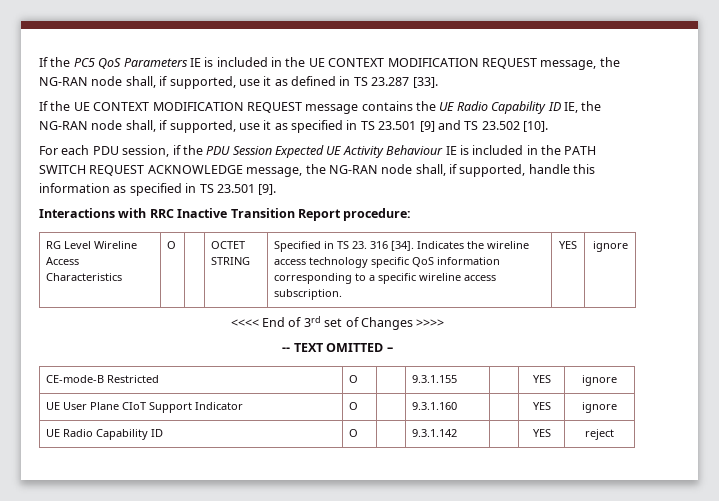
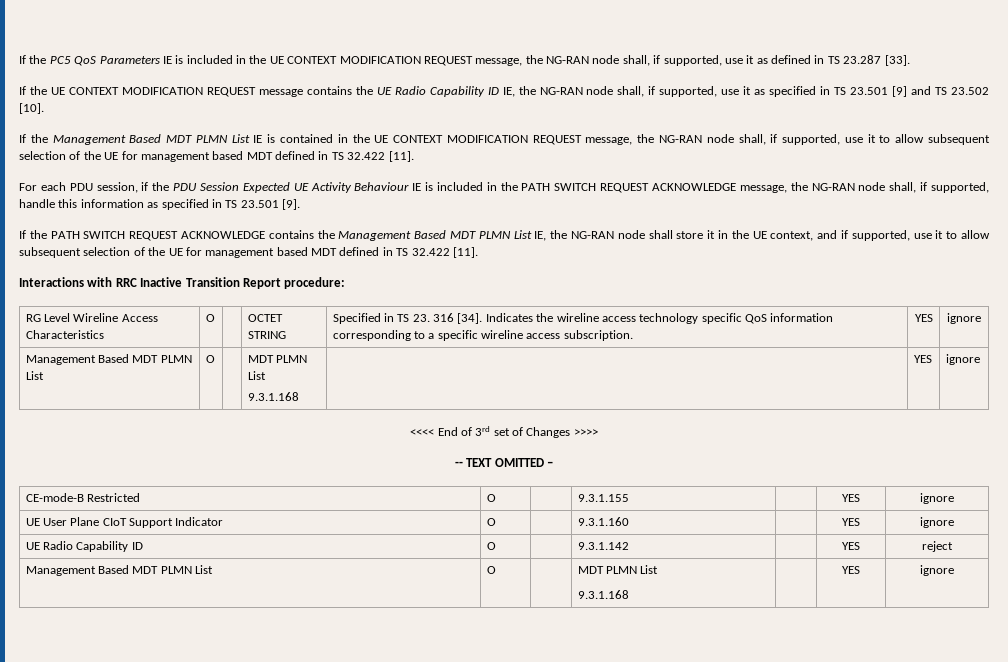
+ If the Management Based MDT PLMN List IE is contained in the UE CONTEXT MODIFICATION REQUEST message, the NG-RAN node shall, if supported, use it to allow subsequent selection of the UE for management based MDT defined in TS 32.422 [11].
+ If the PATH SWITCH REQUEST ACKNOWLEDGE contains the Management Based MDT PLMN List IE, the NG-RAN node shall store it in the UE context, and if supported, use it to allow subsequent selection of the UE for management based MDT defined in TS 32.422 [11].
  RG Level Wireline Access Characteristics | O | | OCTET STRING | Specified in TS 23. 316 [34]. Indicates the wireline access technology specific QoS information corresponding to a specific wireline access subscription. | YES | ignore
+ Management Based MDT PLMN List | O | | MDT PLMN List
+ 9.3.1.168 | | YES | ignore
  UE Radio Capability ID | O | | 9.3.1.142 | | YES | reject
+ Management Based MDT PLMN List | O | | MDT PLMN List
+ 9.3.1.168 | | YES | ignore

